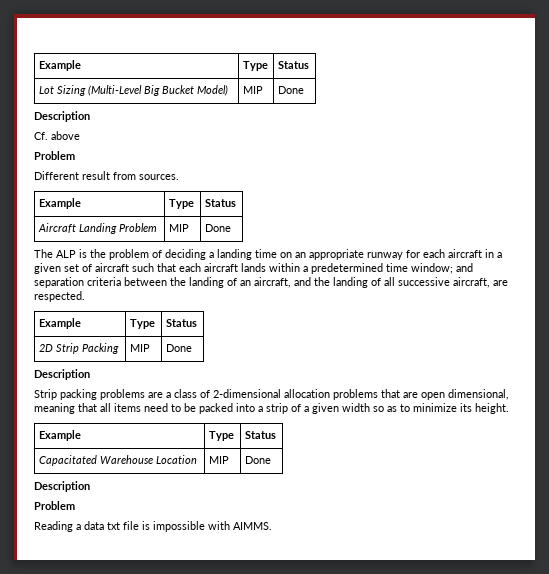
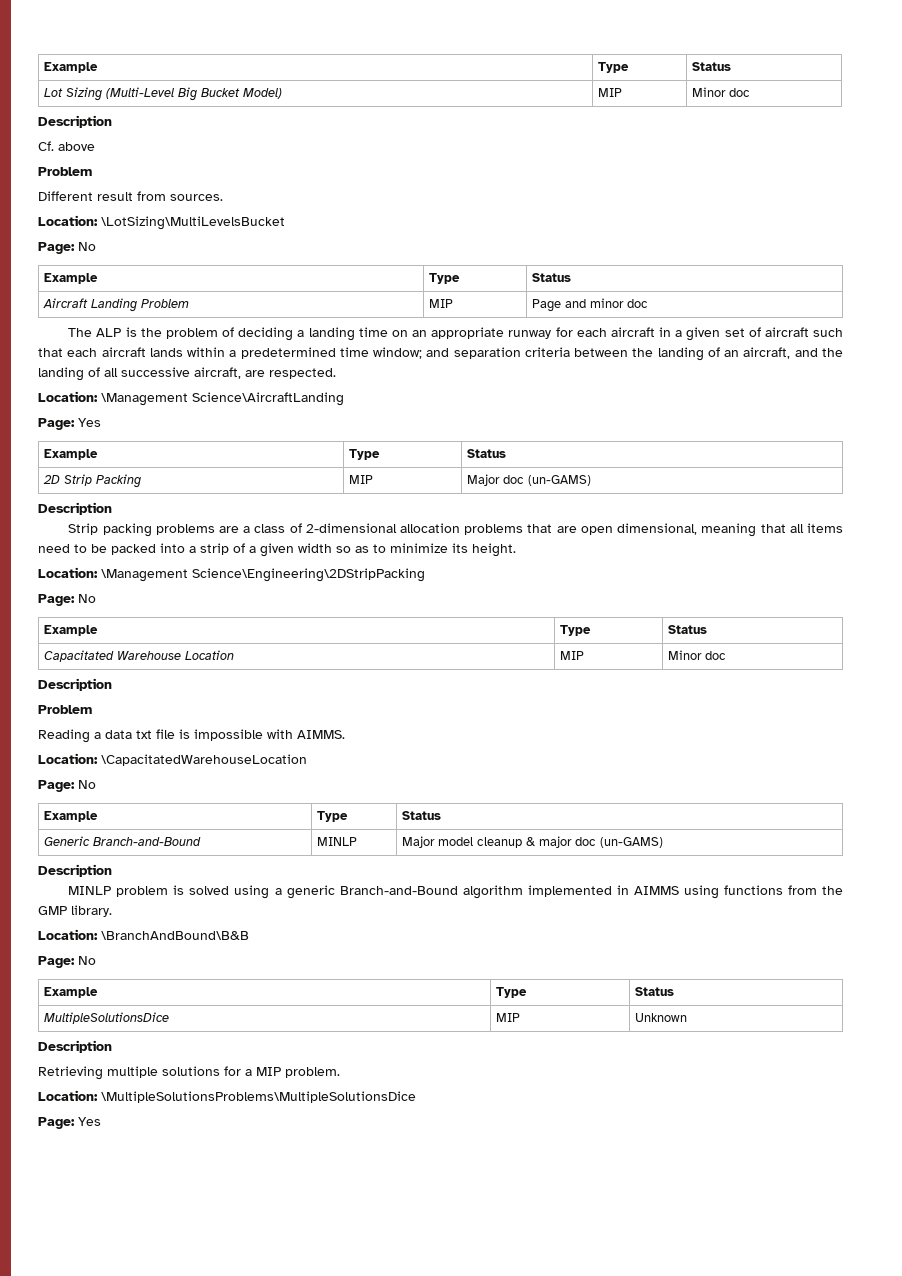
- Lot Sizing (Multi-Level Big Bucket Model) | MIP | Done
+ Lot Sizing (Multi-Level Big Bucket Model) | MIP | Minor doc
+ Location: \LotSizing\MultiLevelsBucket
+ Page: No
- Aircraft Landing Problem | MIP | Done
+ Aircraft Landing Problem | MIP | Page and minor doc
+ Location: \Management Science\AircraftLanding
+ Page: Yes
- 2D Strip Packing | MIP | Done
+ 2D Strip Packing | MIP | Major doc (un-GAMS)
+ Location: \Management Science\Engineering\2DStripPacking
+ Page: No
- Capacitated Warehouse Location | MIP | Done
+ Capacitated Warehouse Location | MIP | Minor doc
+ Location: \CapacitatedWarehouseLocation
+ Page: No
+ Example | Type | Status
+ Generic Branch-and-Bound | MINLP | Major model cleanup & major doc (un-GAMS)
+ Description
+ MINLP problem is solved using a generic Branch-and-Bound algorithm implemented in AIMMS using functions from the GMP library.
+ Location: \BranchAndBound\B&B
+ Page: No
+ Example | Type | Status
+ MultipleSolutionsDice | MIP | Unknown
+ Description
+ Retrieving multiple solutions for a MIP problem.
+ Location: \MultipleSolutionsProblems\MultipleSolutionsDice
+ Page: Yes

